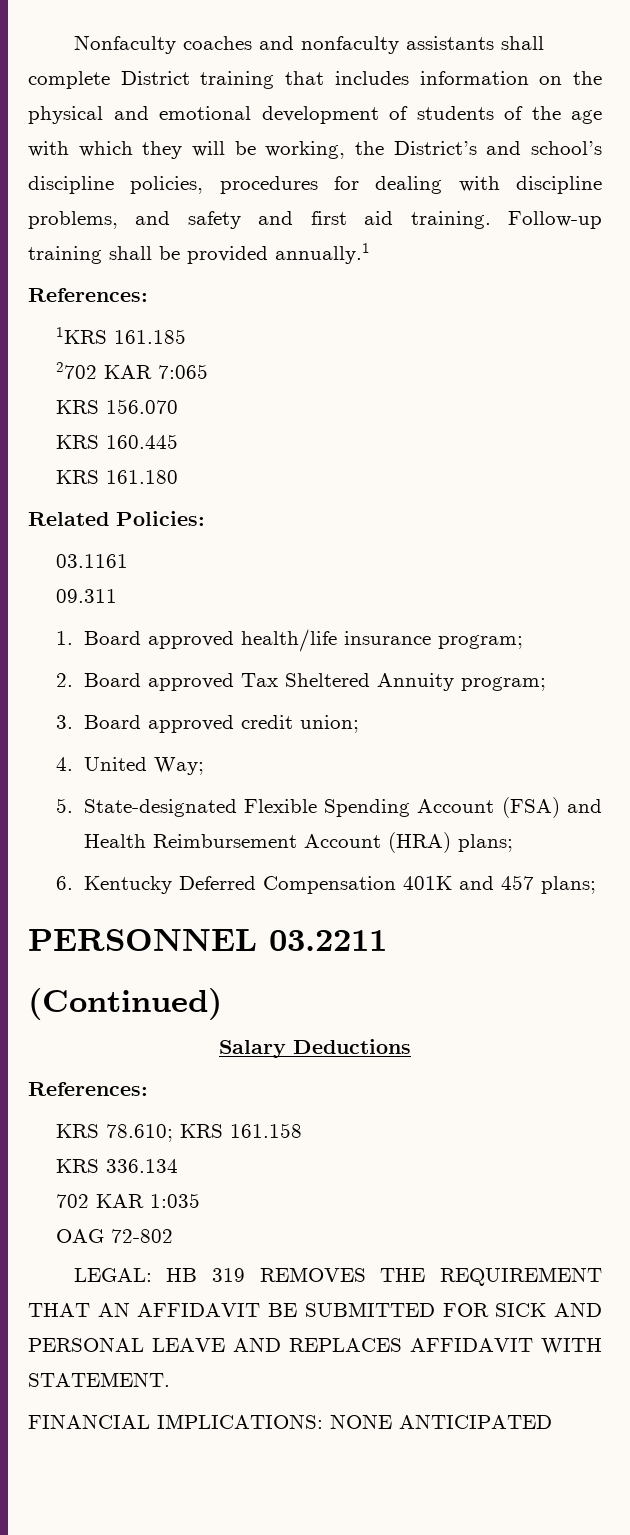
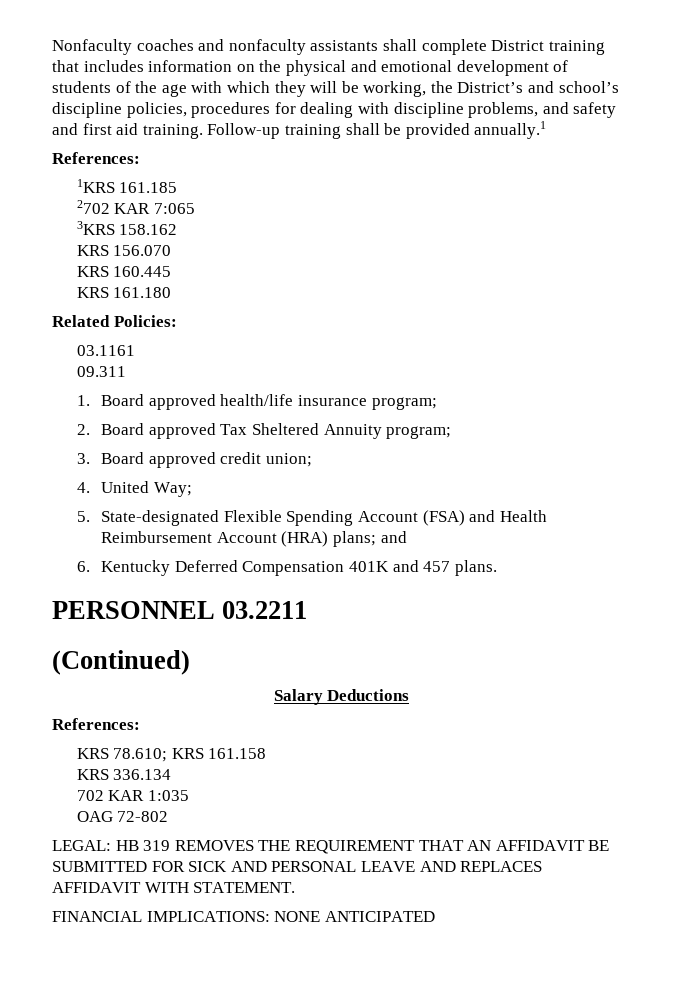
+ 3KRS 158.162
- 5. State-designated Flexible Spending Account (FSA) and Health Reimbursement Account (HRA) plans;
+ 5. State-designated Flexible Spending Account (FSA) and Health Reimbursement Account (HRA) plans; and
- 6. Kentucky Deferred Compensation 401K and 457 plans;
+ 6. Kentucky Deferred Compensation 401K and 457 plans.

